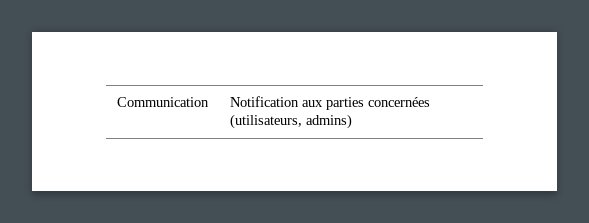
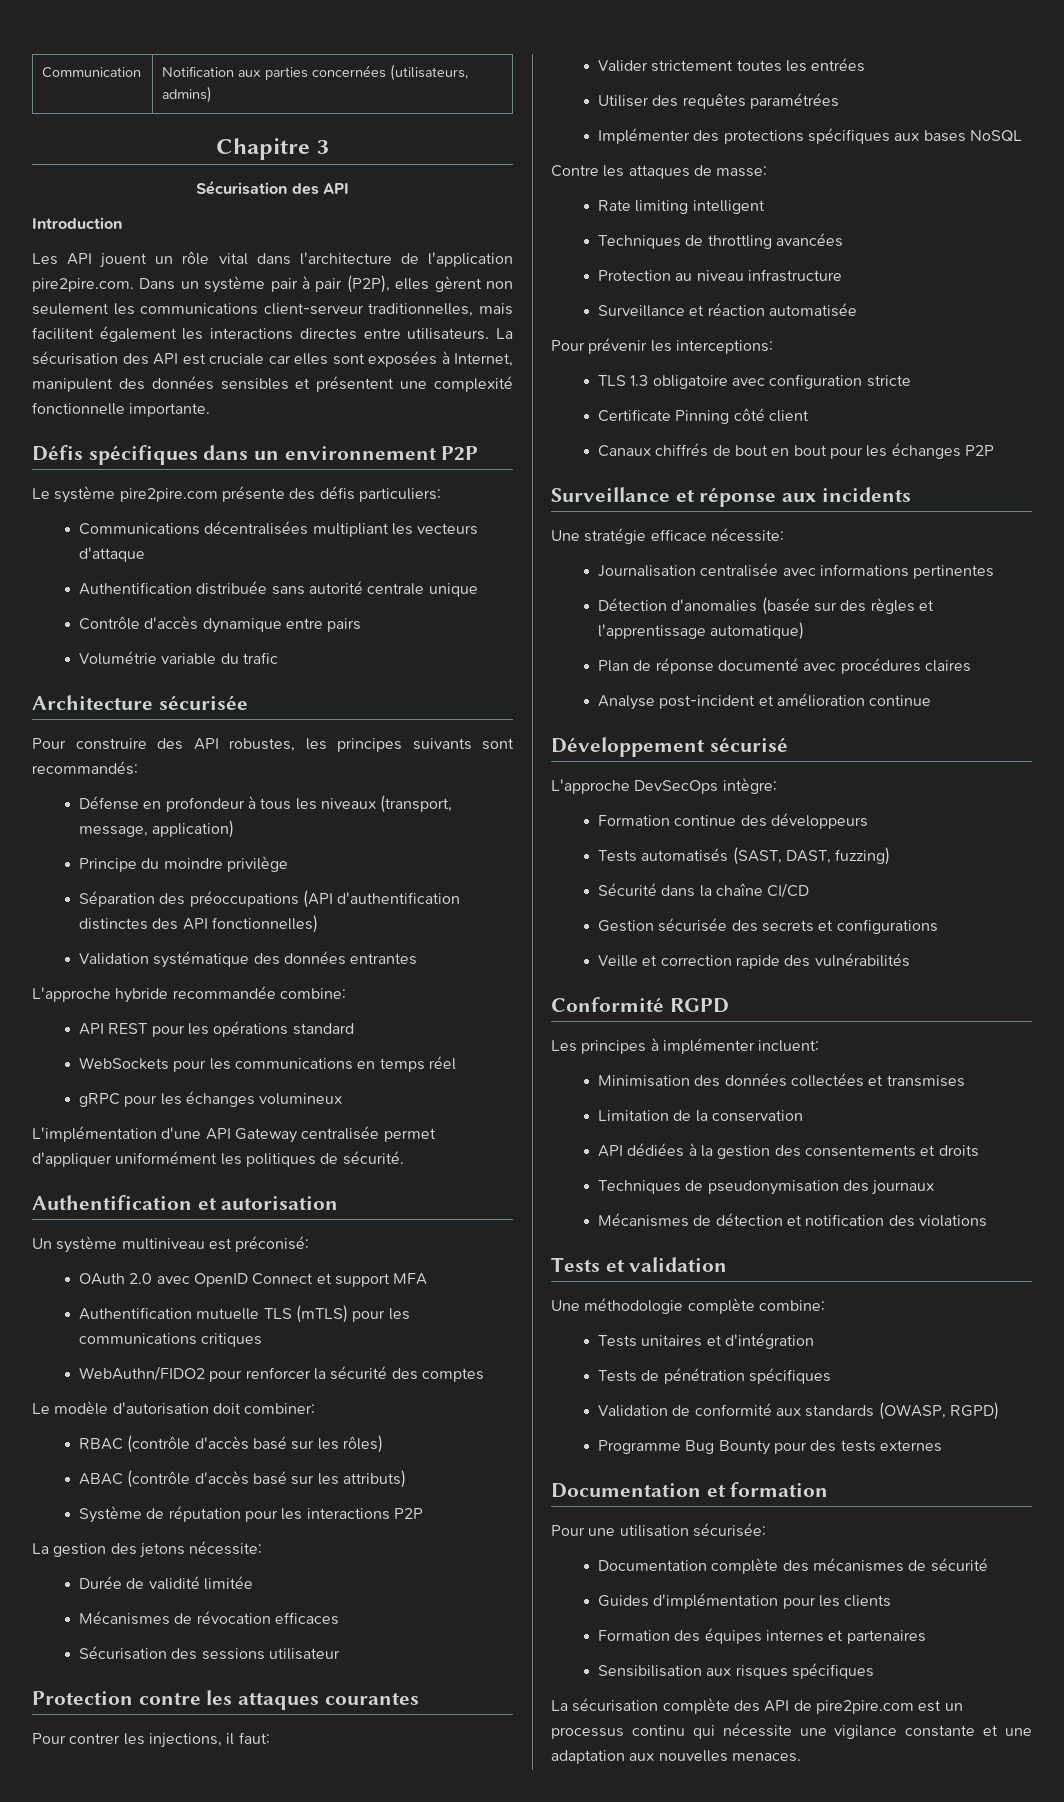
+ Chapitre 3
+ Sécurisation des API
+ Introduction
+ Les API jouent un rôle vital dans l'architecture de l'application pire2pire.com. Dans un système pair à pair (P2P), elles gèrent non seulement les communications client-serveur traditionnelles, mais facilitent également les interactions directes entre utilisateurs. La sécurisation des API est cruciale car elles sont exposées à Internet, manipulent des données sensibles et présentent une complexité fonctionnelle importante.
+ Défis spécifiques dans un environnement P2P
+ Le système pire2pire.com présente des défis particuliers:
+ Communications décentralisées multipliant les vecteurs d'attaque
+ Authentification distribuée sans autorité centrale unique
+ Contrôle d'accès dynamique entre pairs
+ Volumétrie variable du trafic
+ Architecture sécurisée
+ Pour construire des API robustes, les principes suivants sont recommandés:
+ Défense en profondeur à tous les niveaux (transport, message, application)
+ Principe du moindre privilège
+ Séparation des préoccupations (API d'authentification distinctes des API fonctionnelles)
+ Validation systématique des données entrantes
+ L'approche hybride recommandée combine:
+ API REST pour les opérations standard
+ WebSockets pour les communications en temps réel
+ gRPC pour les échanges volumineux
+ L'implémentation d'une API Gateway centralisée permet d'appliquer uniformément les politiques de sécurité.
+ Authentification et autorisation
+ Un système multiniveau est préconisé:
+ OAuth 2.0 avec OpenID Connect et support MFA
+ Authentification mutuelle TLS (mTLS) pour les communications critiques
+ WebAuthn/FIDO2 pour renforcer la sécurité des comptes
+ Le modèle d'autorisation doit combiner:
+ RBAC (contrôle d'accès basé sur les rôles)
+ ABAC (contrôle d'accès basé sur les attributs)
+ Système de réputation pour les interactions P2P
+ La gestion des jetons nécessite:
+ Durée de validité limitée
+ Mécanismes de révocation efficaces
+ Sécurisation des sessions utilisateur
+ Protection contre les attaques courantes
+ Pour contrer les injections, il faut:
+ Valider strictement toutes les entrées
+ Utiliser des requêtes paramétrées
+ Implémenter des protections spécifiques aux bases NoSQL
+ Contre les attaques de masse:
+ Rate limiting intelligent
+ Techniques de throttling avancées
+ Protection au niveau infrastructure
+ Surveillance et réaction automatisée
+ Pour prévenir les interceptions:
+ TLS 1.3 obligatoire avec configuration stricte
+ Certificate Pinning côté client
+ Canaux chiffrés de bout en bout pour les échanges P2P
+ Surveillance et réponse aux incidents
+ Une stratégie efficace nécessite:
+ Journalisation centralisée avec informations pertinentes
+ Détection d'anomalies (basée sur des règles et l'apprentissage automatique)
+ Plan de réponse documenté avec procédures claires
+ Analyse post-incident et amélioration continue
+ Développement sécurisé
+ L'approche DevSecOps intègre:
+ Formation continue des développeurs
+ Tests automatisés (SAST, DAST, fuzzing)
+ Sécurité dans la chaîne CI/CD
+ Gestion sécurisée des secrets et configurations
+ Veille et correction rapide des vulnérabilités
+ Conformité RGPD
+ Les principes à implémenter incluent:
+ Minimisation des données collectées et transmises
+ Limitation de la conservation
+ API dédiées à la gestion des consentements et droits
+ Techniques de pseudonymisation des journaux
+ Mécanismes de détection et notification des violations
+ Tests et validation
+ Une méthodologie complète combine:
+ Tests unitaires et d'intégration
+ Tests de pénétration spécifiques
+ Validation de conformité aux standards (OWASP, RGPD)
+ Programme Bug Bounty pour des tests externes
+ Documentation et formation
+ Pour une utilisation sécurisée:
+ Documentation complète des mécanismes de sécurité
+ Guides d'implémentation pour les clients
+ Formation des équipes internes et partenaires
+ Sensibilisation aux risques spécifiques
+ La sécurisation complète des API de pire2pire.com est un processus continu qui nécessite une vigilance constante et une adaptation aux nouvelles menaces.

